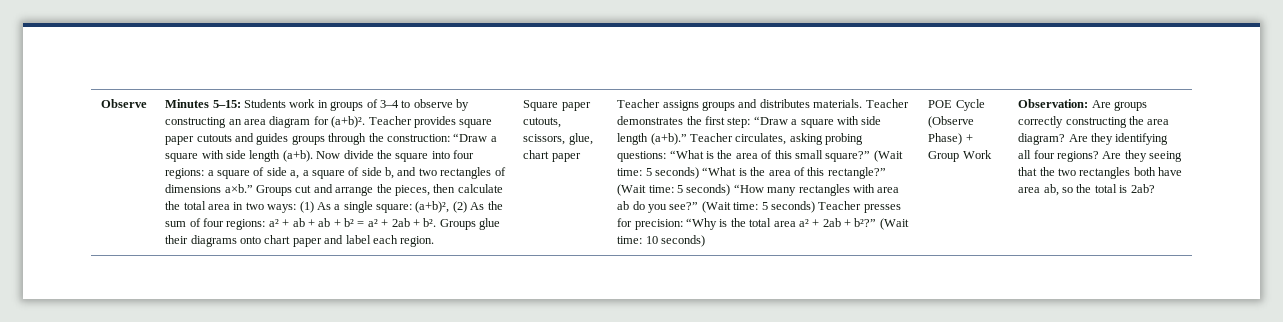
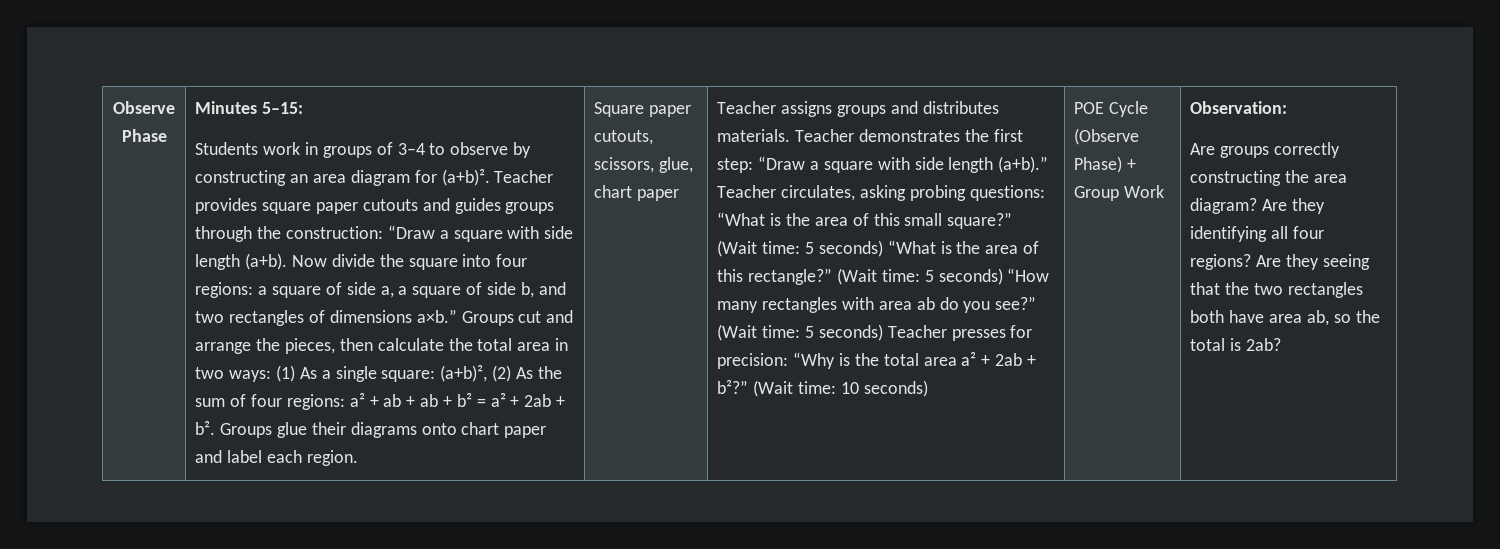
- Observe
+ Observe Phase
- Minutes 5–15: Students work in groups of 3–4 to observe by constructing an area diagram for (a+b)².
+ Minutes 5–15:
+ Students work in groups of 3–4 to observe by constructing an area diagram for (a+b)².
- Observation: Are groups correctly constructing the area diagram?
+ Observation:
+ Are groups correctly constructing the area diagram?

